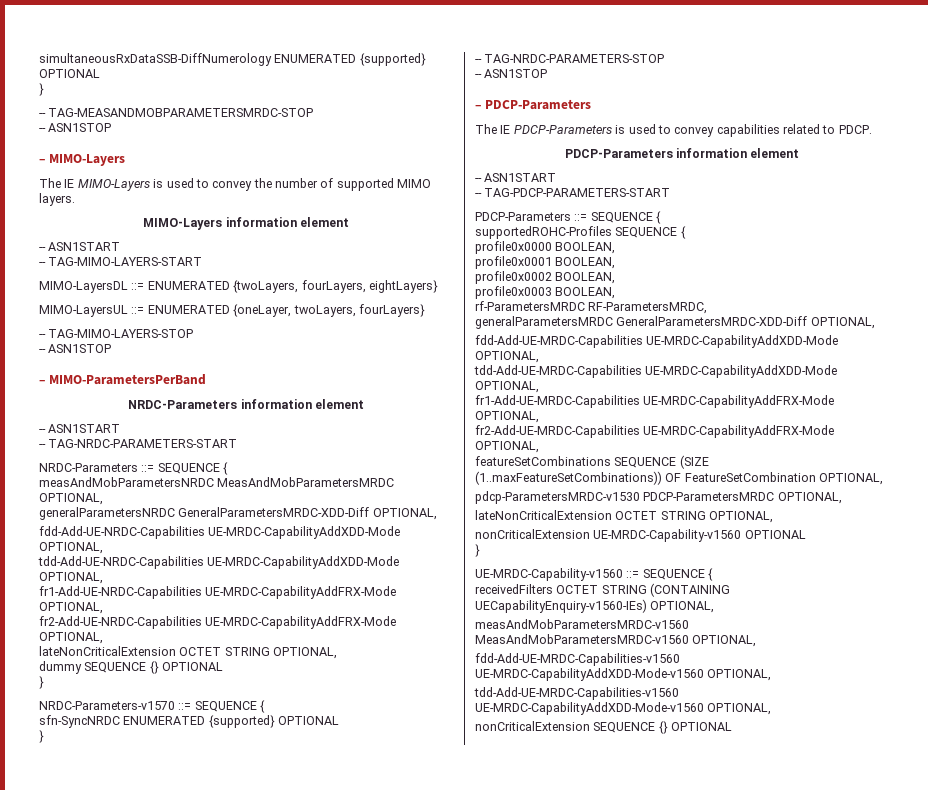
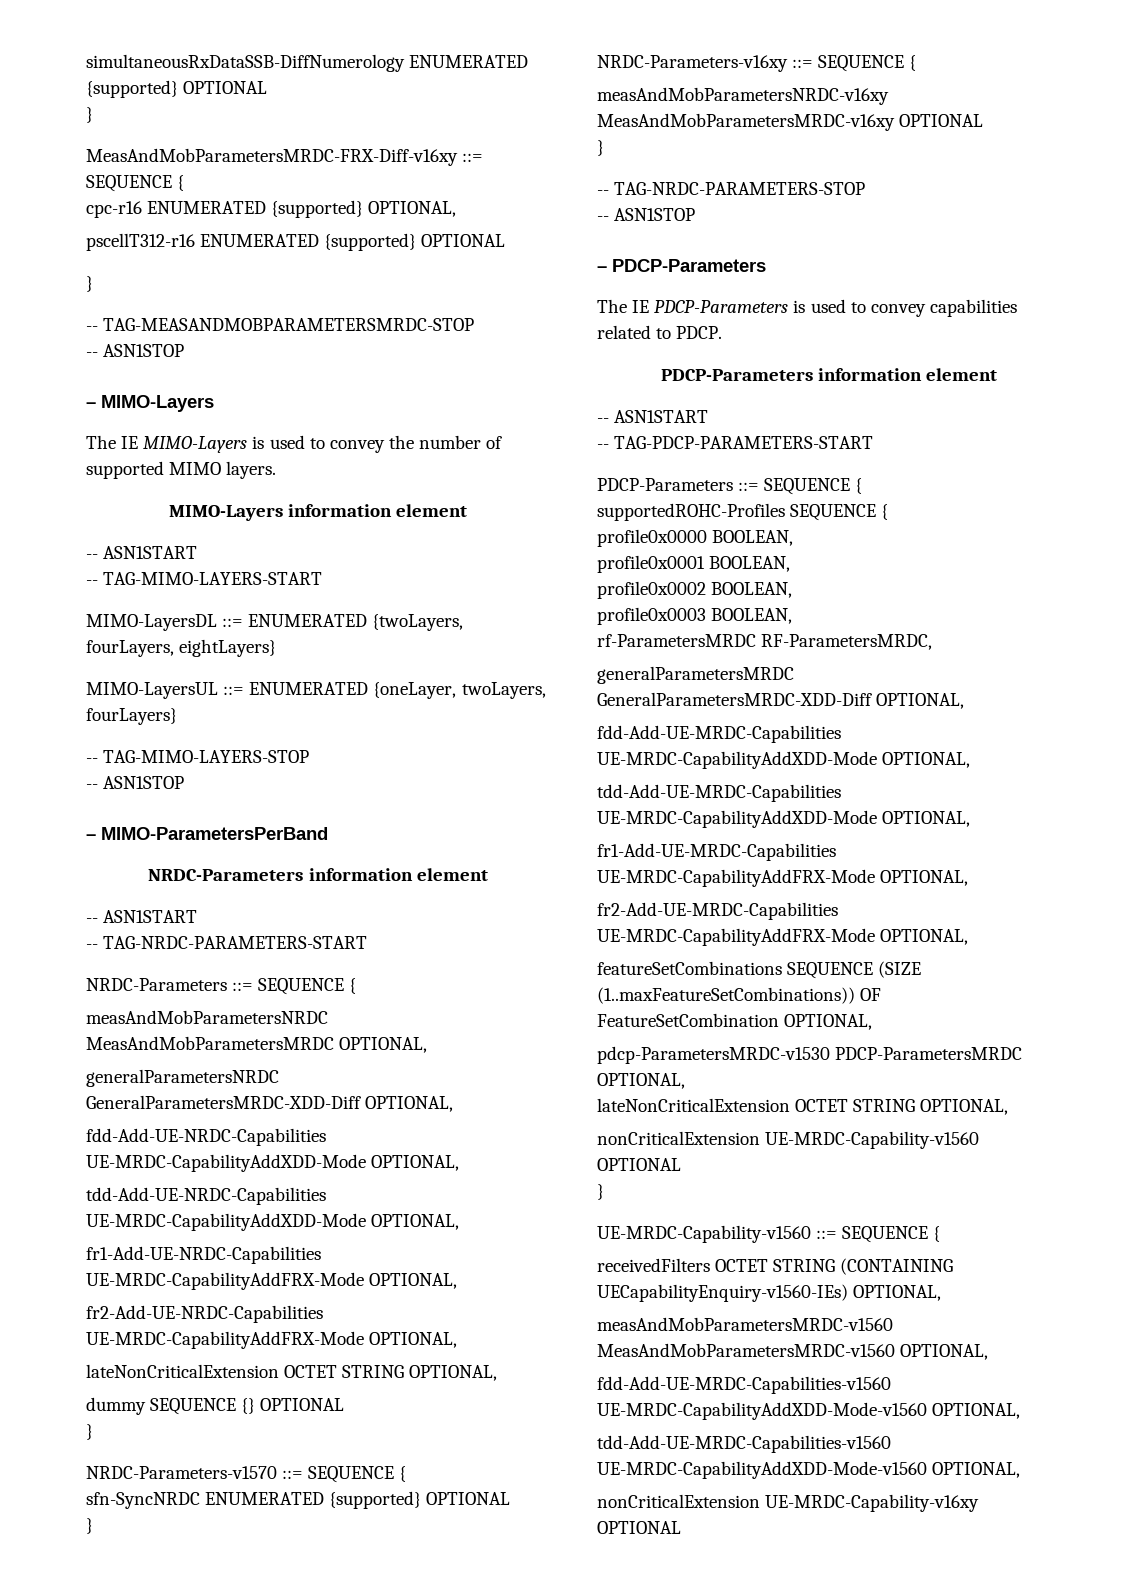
+ MeasAndMobParametersMRDC-FRX-Diff-v16xy ::= SEQUENCE {
+ cpc-r16 ENUMERATED {supported} OPTIONAL,
+ pscellT312-r16 ENUMERATED {supported} OPTIONAL
+ }
+ NRDC-Parameters-v16xy ::= SEQUENCE {
+ measAndMobParametersNRDC-v16xy MeasAndMobParametersMRDC-v16xy OPTIONAL
+ }
- nonCriticalExtension SEQUENCE {} OPTIONAL
+ nonCriticalExtension UE-MRDC-Capability-v16xy OPTIONAL

